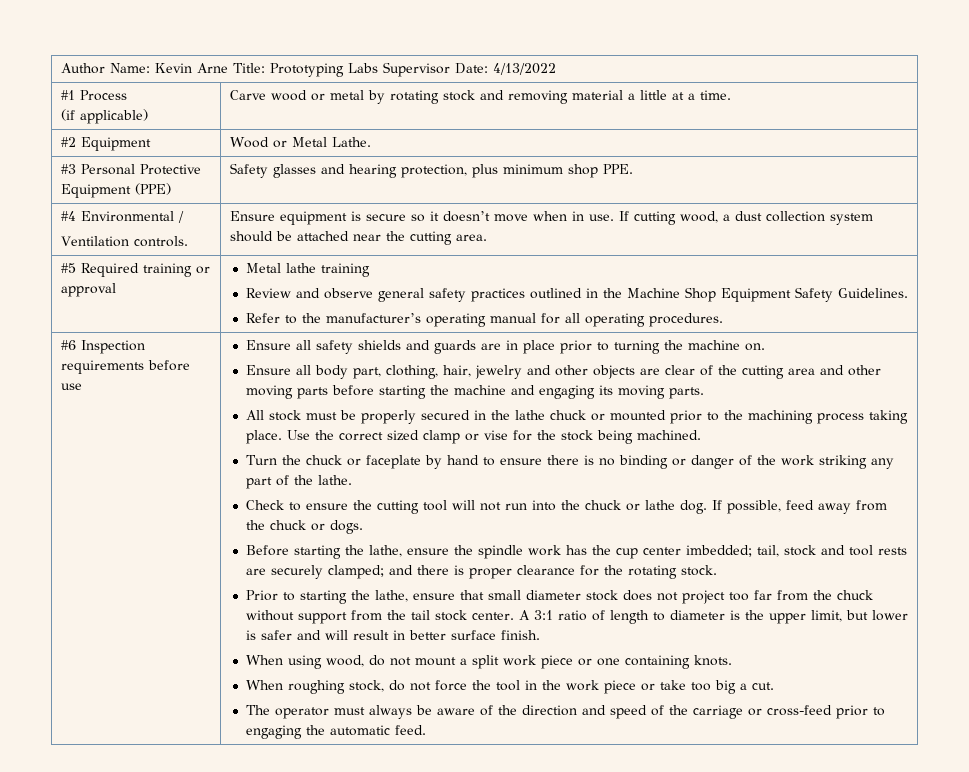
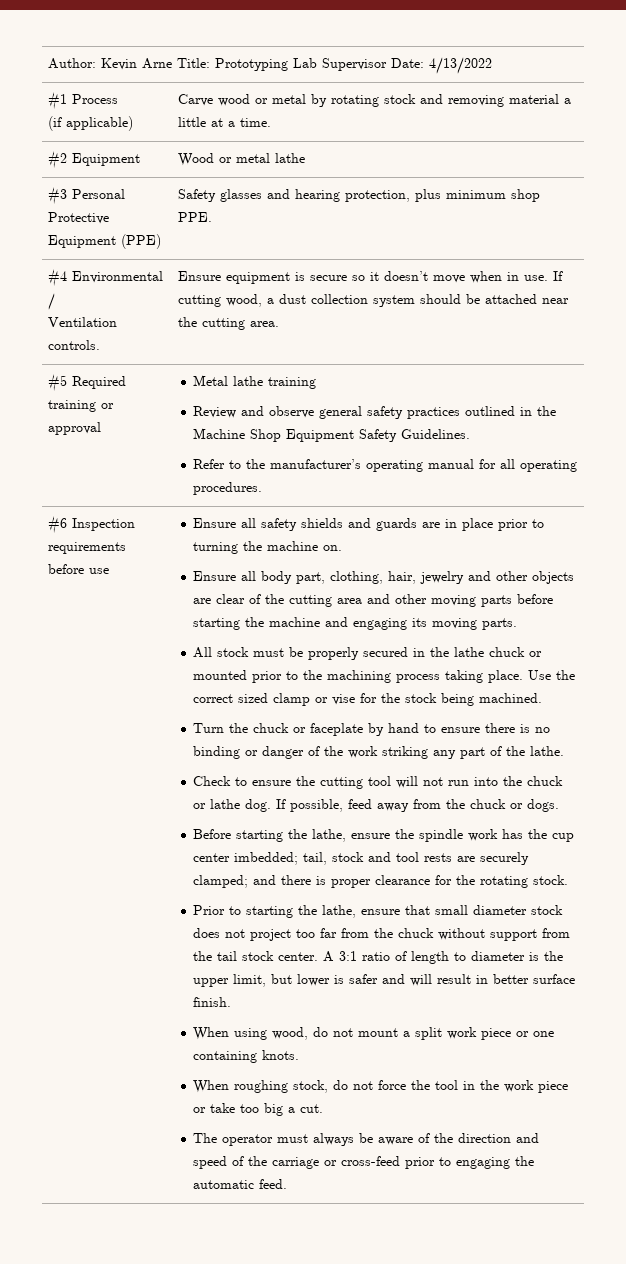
- Author Name: Kevin Arne Title: Prototyping Labs Supervisor Date: 4/13/2022
+ Author: Kevin Arne Title: Prototyping Lab Supervisor Date: 4/13/2022
- #2 Equipment | Wood or Metal Lathe.
+ #2 Equipment | Wood or metal lathe

